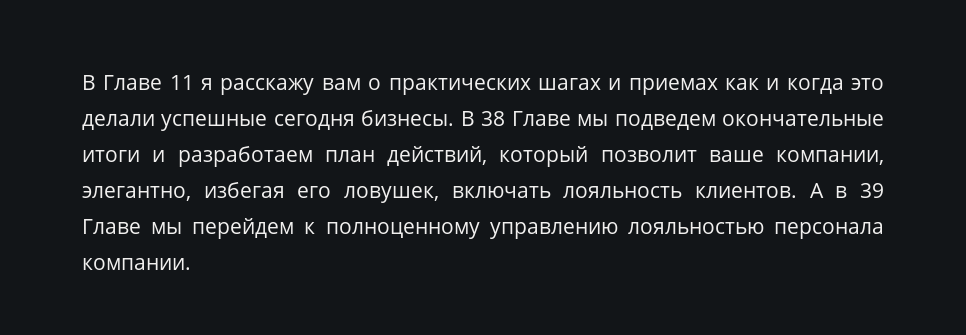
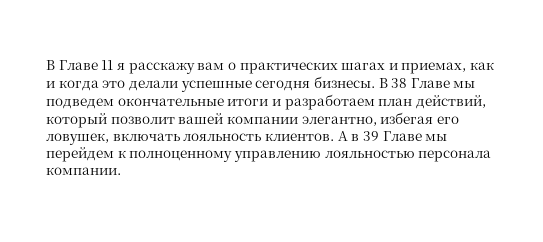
- В Главе 11 я расскажу вам о практических шагах и приемах как и когда это делали успешные сегодня бизнесы.
+ В Главе 11 я расскажу вам о практических шагах и приемах, как и когда это делали успешные сегодня бизнесы.
- В 38 Главе мы подведем окончательные итоги и разработаем план действий, который позволит ваше компании, элегантно, избегая его ловушек, включать лояльность клиентов.
+ В 38 Главе мы подведем окончательные итоги и разработаем план действий, который позволит вашей компании элегантно, избегая его ловушек, включать лояльность клиентов.

